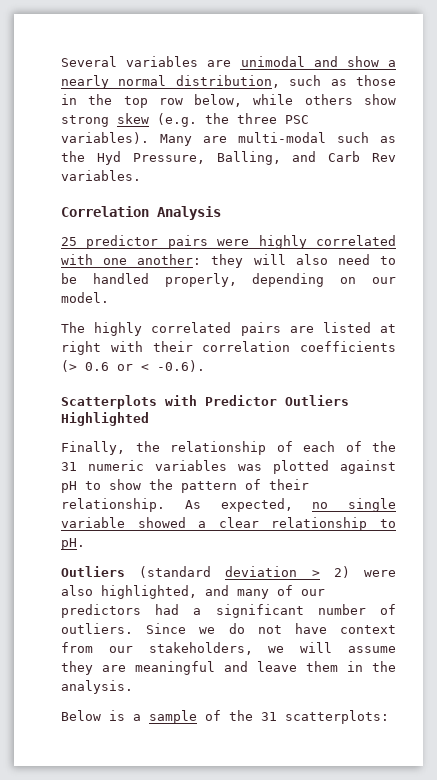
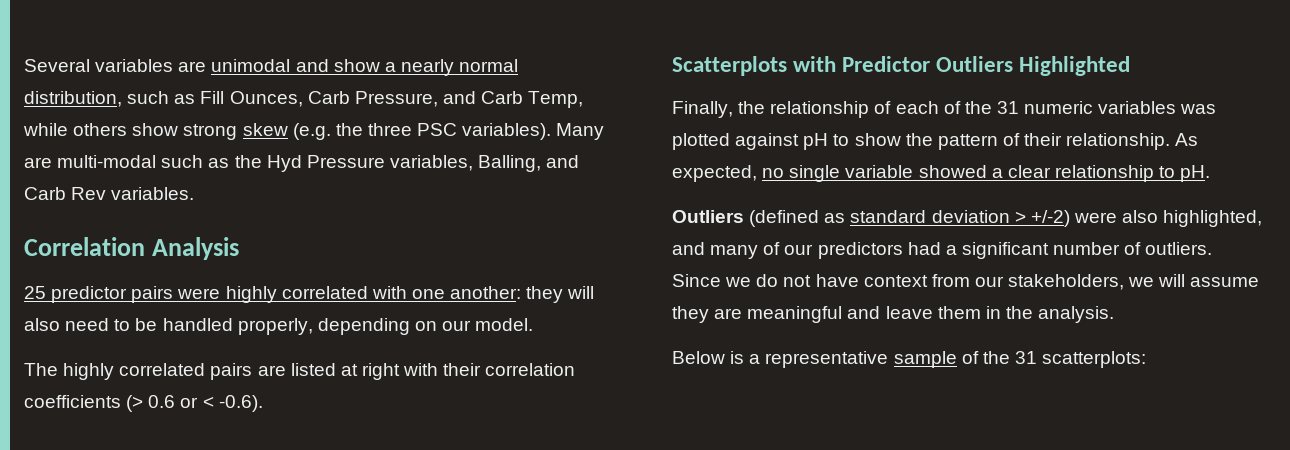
- Several variables are unimodal and show a nearly normal distribution, such as those in the top row below, while others show strong skew (e.g. the three PSC variables).
+ Several variables are unimodal and show a nearly normal distribution, such as Fill Ounces, Carb Pressure, and Carb Temp, while others show strong skew (e.g. the three PSC variables).
- Many are multi-modal such as the Hyd Pressure, Balling, and Carb Rev variables.
+ Many are multi-modal such as the Hyd Pressure variables, Balling, and Carb Rev variables.
- Outliers (standard deviation > 2) were also highlighted, and many of our predictors had a significant number of outliers.
+ Outliers (defined as standard deviation > +/-2) were also highlighted, and many of our predictors had a significant number of outliers.
- Below is a sample of the 31 scatterplots:
+ Below is a representative sample of the 31 scatterplots:

